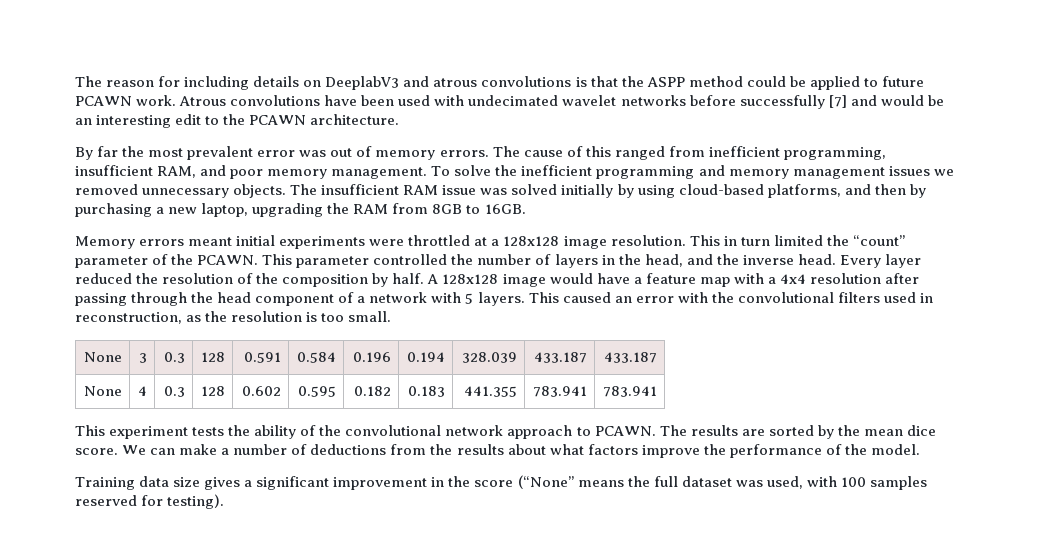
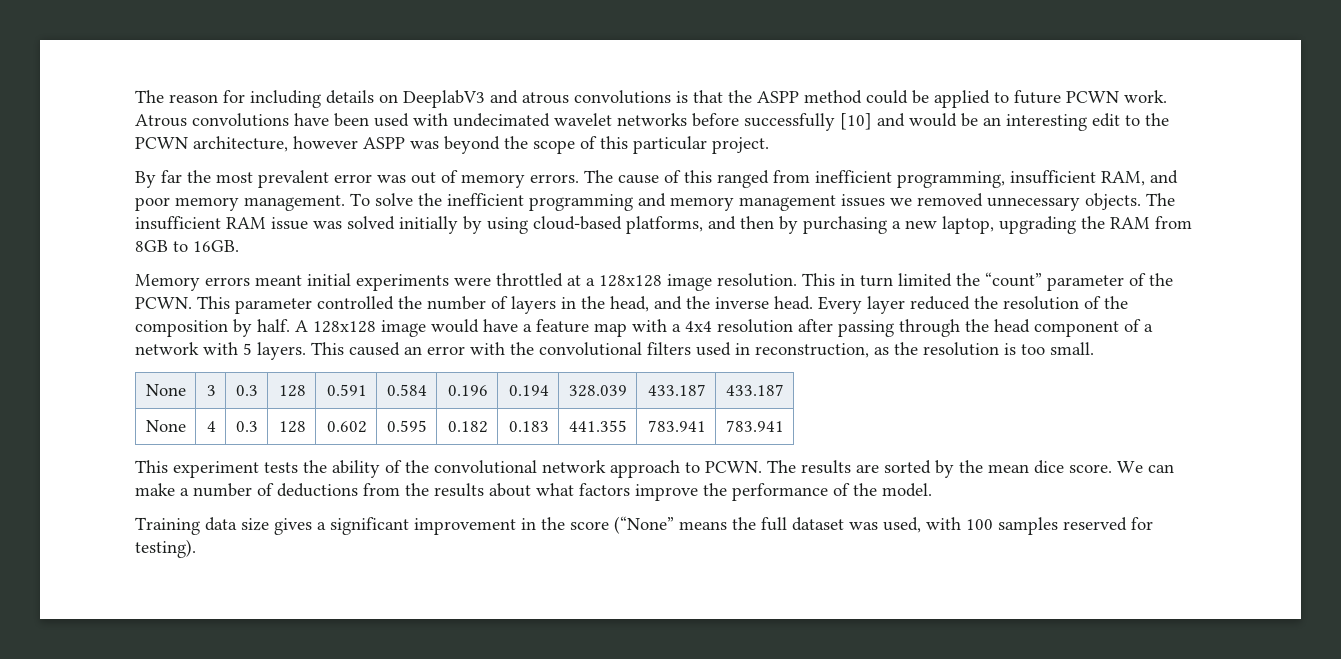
- The reason for including details on DeeplabV3 and atrous convolutions is that the ASPP method could be applied to future PCAWN work.
+ The reason for including details on DeeplabV3 and atrous convolutions is that the ASPP method could be applied to future PCWN work.
- Atrous convolutions have been used with undecimated wavelet networks before successfully [7] and would be an interesting edit to the PCAWN architecture.
+ Atrous convolutions have been used with undecimated wavelet networks before successfully [10] and would be an interesting edit to the PCWN architecture, however ASPP was beyond the scope of this particular project.
- This in turn limited the “count” parameter of the PCAWN.
+ This in turn limited the “count” parameter of the PCWN.
- This experiment tests the ability of the convolutional network approach to PCAWN.
+ This experiment tests the ability of the convolutional network approach to PCWN.

